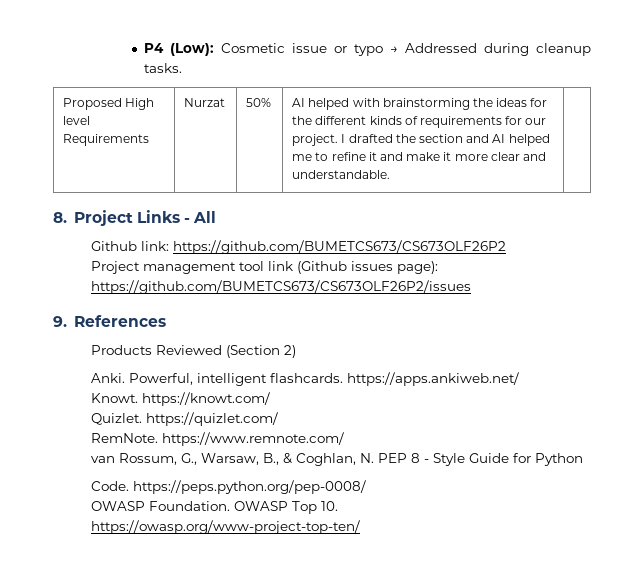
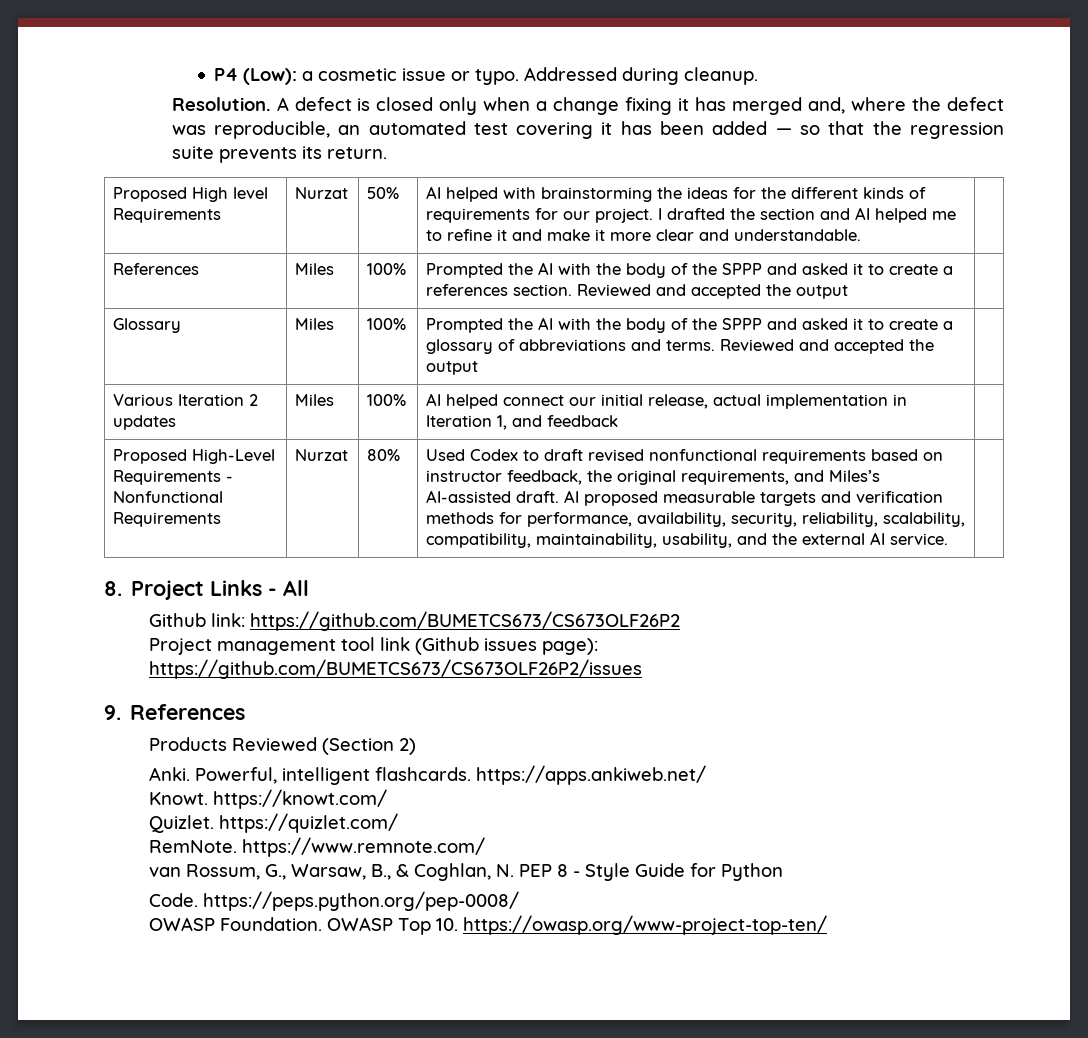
- P4 (Low): Cosmetic issue or typo → Addressed during cleanup tasks.
+ P4 (Low): a cosmetic issue or typo. Addressed during cleanup.
+ Resolution. A defect is closed only when a change fixing it has merged and, where the defect was reproducible, an automated test covering it has been added — so that the regression suite prevents its return.
+ References | Miles | 100% | Prompted the AI with the body of the SPPP and asked it to create a references section. Reviewed and accepted the output |
+ Glossary | Miles | 100% | Prompted the AI with the body of the SPPP and asked it to create a glossary of abbreviations and terms. Reviewed and accepted the output |
+ Various Iteration 2 updates | Miles | 100% | AI helped connect our initial release, actual implementation in Iteration 1, and feedback |
+ Proposed High-Level Requirements - Nonfunctional Requirements | Nurzat | 80% | Used Codex to draft revised nonfunctional requirements based on instructor feedback, the original requirements, and Miles’s AI-assisted draft. AI proposed measurable targets and verification methods for performance, availability, security, reliability, scalability, compatibility, maintainability, usability, and the external AI service.

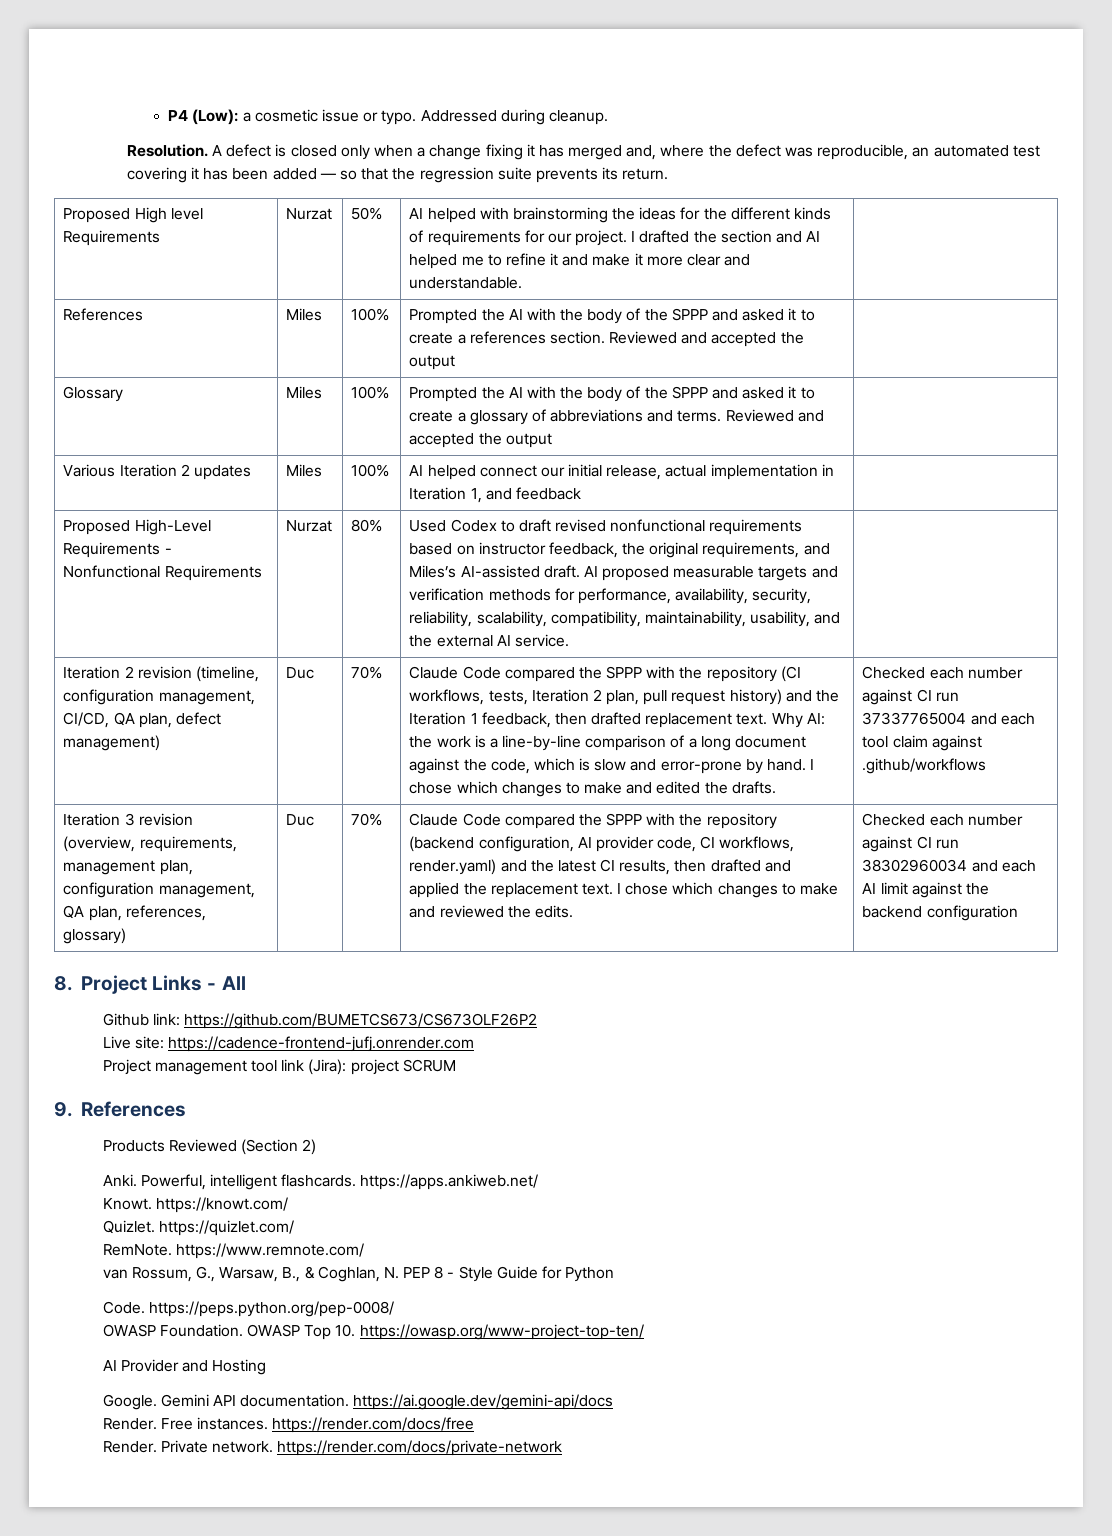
+ Iteration 2 revision (timeline, configuration management, CI/CD, QA plan, defect management) | Duc | 70% | Claude Code compared the SPPP with the repository (CI workflows, tests, Iteration 2 plan, pull request history) and the Iteration 1 feedback, then drafted replacement text. Why AI: the work is a line-by-line comparison of a long document against the code, which is slow and error-prone by hand. I chose which changes to make and edited the drafts. | Checked each number against CI run 37337765004 and each tool claim against .github/workflows
+ Iteration 3 revision (overview, requirements, management plan, configuration management, QA plan, references, glossary) | Duc | 70% | Claude Code compared the SPPP with the repository (backend configuration, AI provider code, CI workflows, render.yaml) and the latest CI results, then drafted and applied the replacement text. I chose which changes to make and reviewed the edits. | Checked each number against CI run 38302960034 and each AI limit against the backend configuration
+ Live site: https://cadence-frontend-jufj.onrender.com
- Project management tool link (Github issues page): https://github.com/BUMETCS673/CS673OLF26P2/issues
+ Project management tool link (Jira): project SCRUM
+ AI Provider and Hosting
+ Google. Gemini API documentation. https://ai.google.dev/gemini-api/docs
+ Render. Free instances. https://render.com/docs/free
+ Render. Private network. https://render.com/docs/private-network

